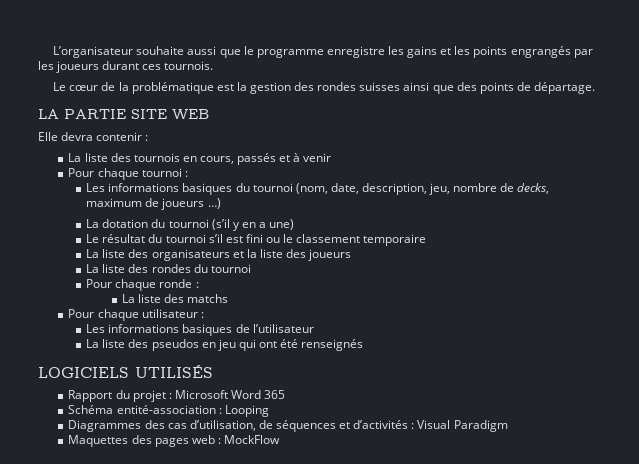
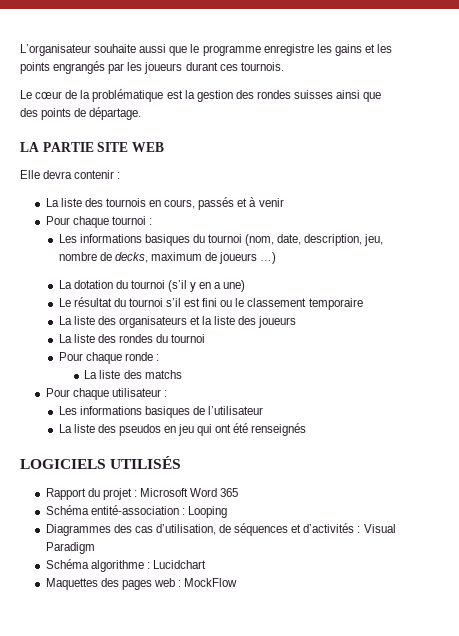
+ Schéma algorithme : Lucidchart

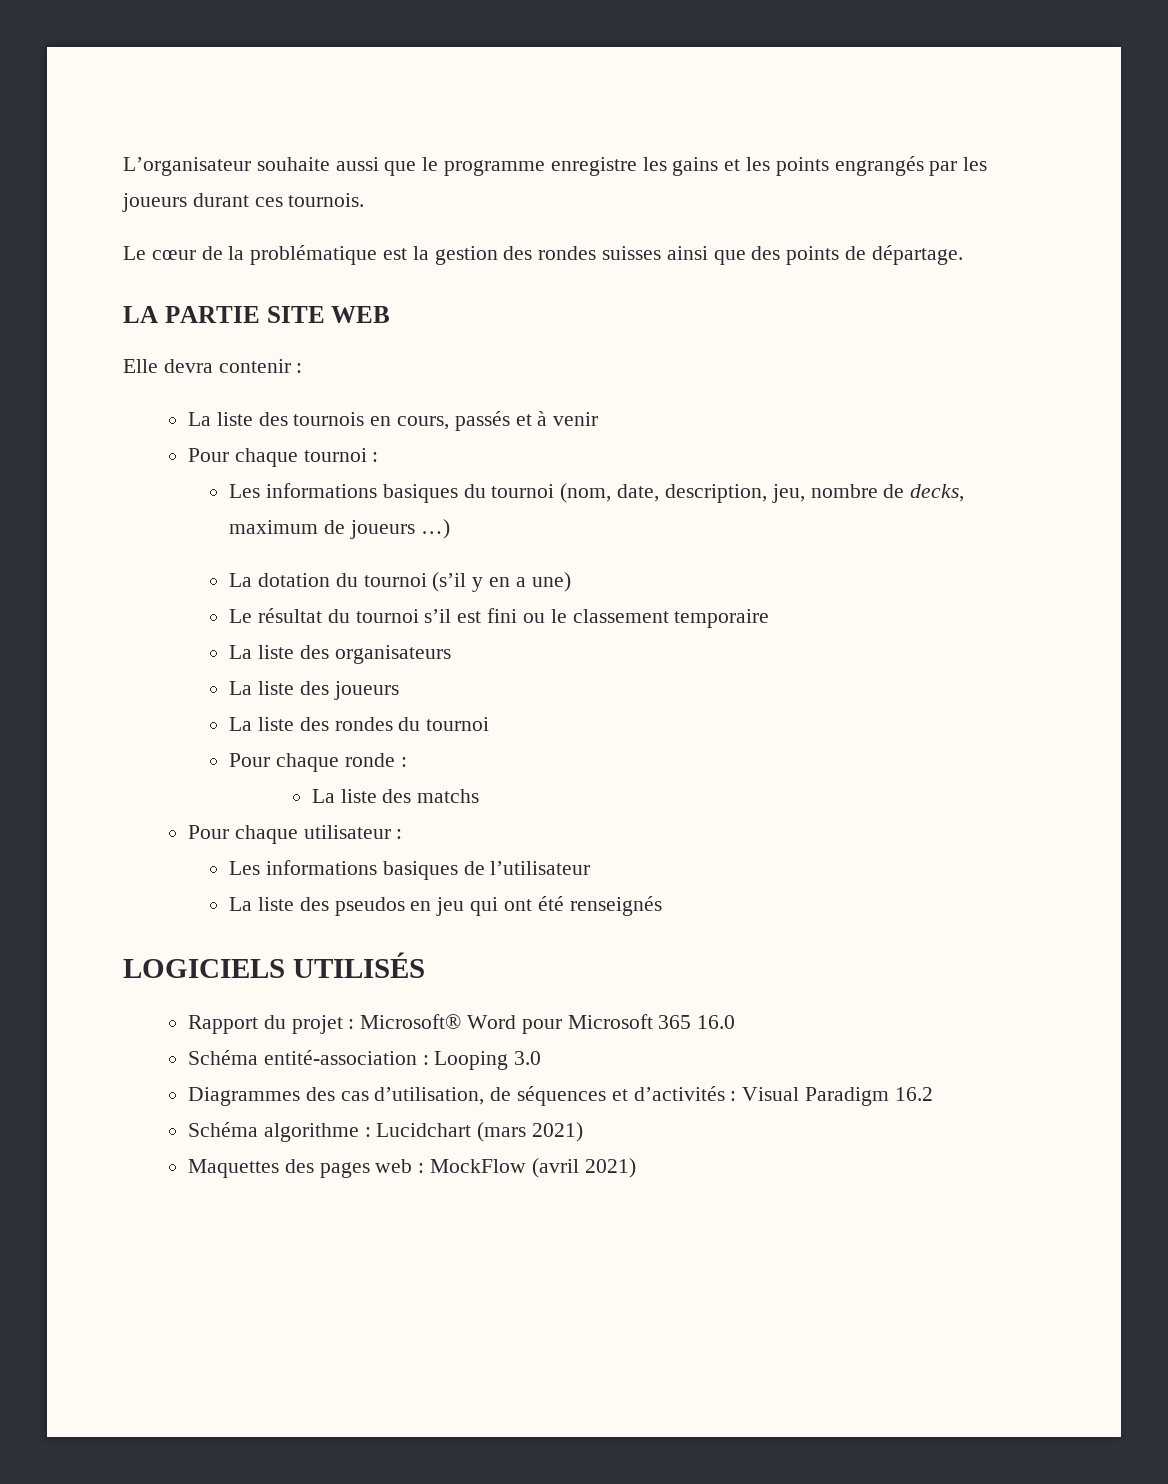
- La liste des organisateurs et la liste des joueurs
+ La liste des organisateurs
+ La liste des joueurs
- Rapport du projet : Microsoft Word 365
+ Rapport du projet : Microsoft® Word pour Microsoft 365 16.0
- Schéma entité-association : Looping
+ Schéma entité-association : Looping 3.0
- Diagrammes des cas d’utilisation, de séquences et d’activités : Visual Paradigm
+ Diagrammes des cas d’utilisation, de séquences et d’activités : Visual Paradigm 16.2
- Schéma algorithme : Lucidchart
+ Schéma algorithme : Lucidchart (mars 2021)
- Maquettes des pages web : MockFlow
+ Maquettes des pages web : MockFlow (avril 2021)

